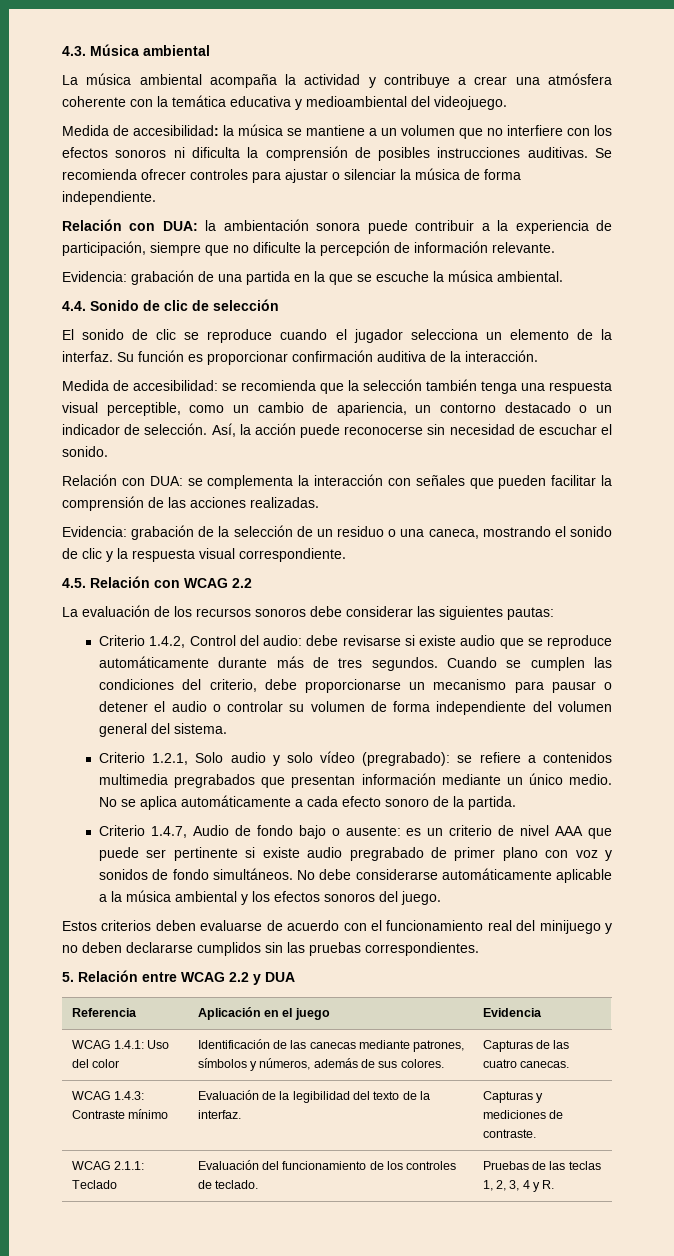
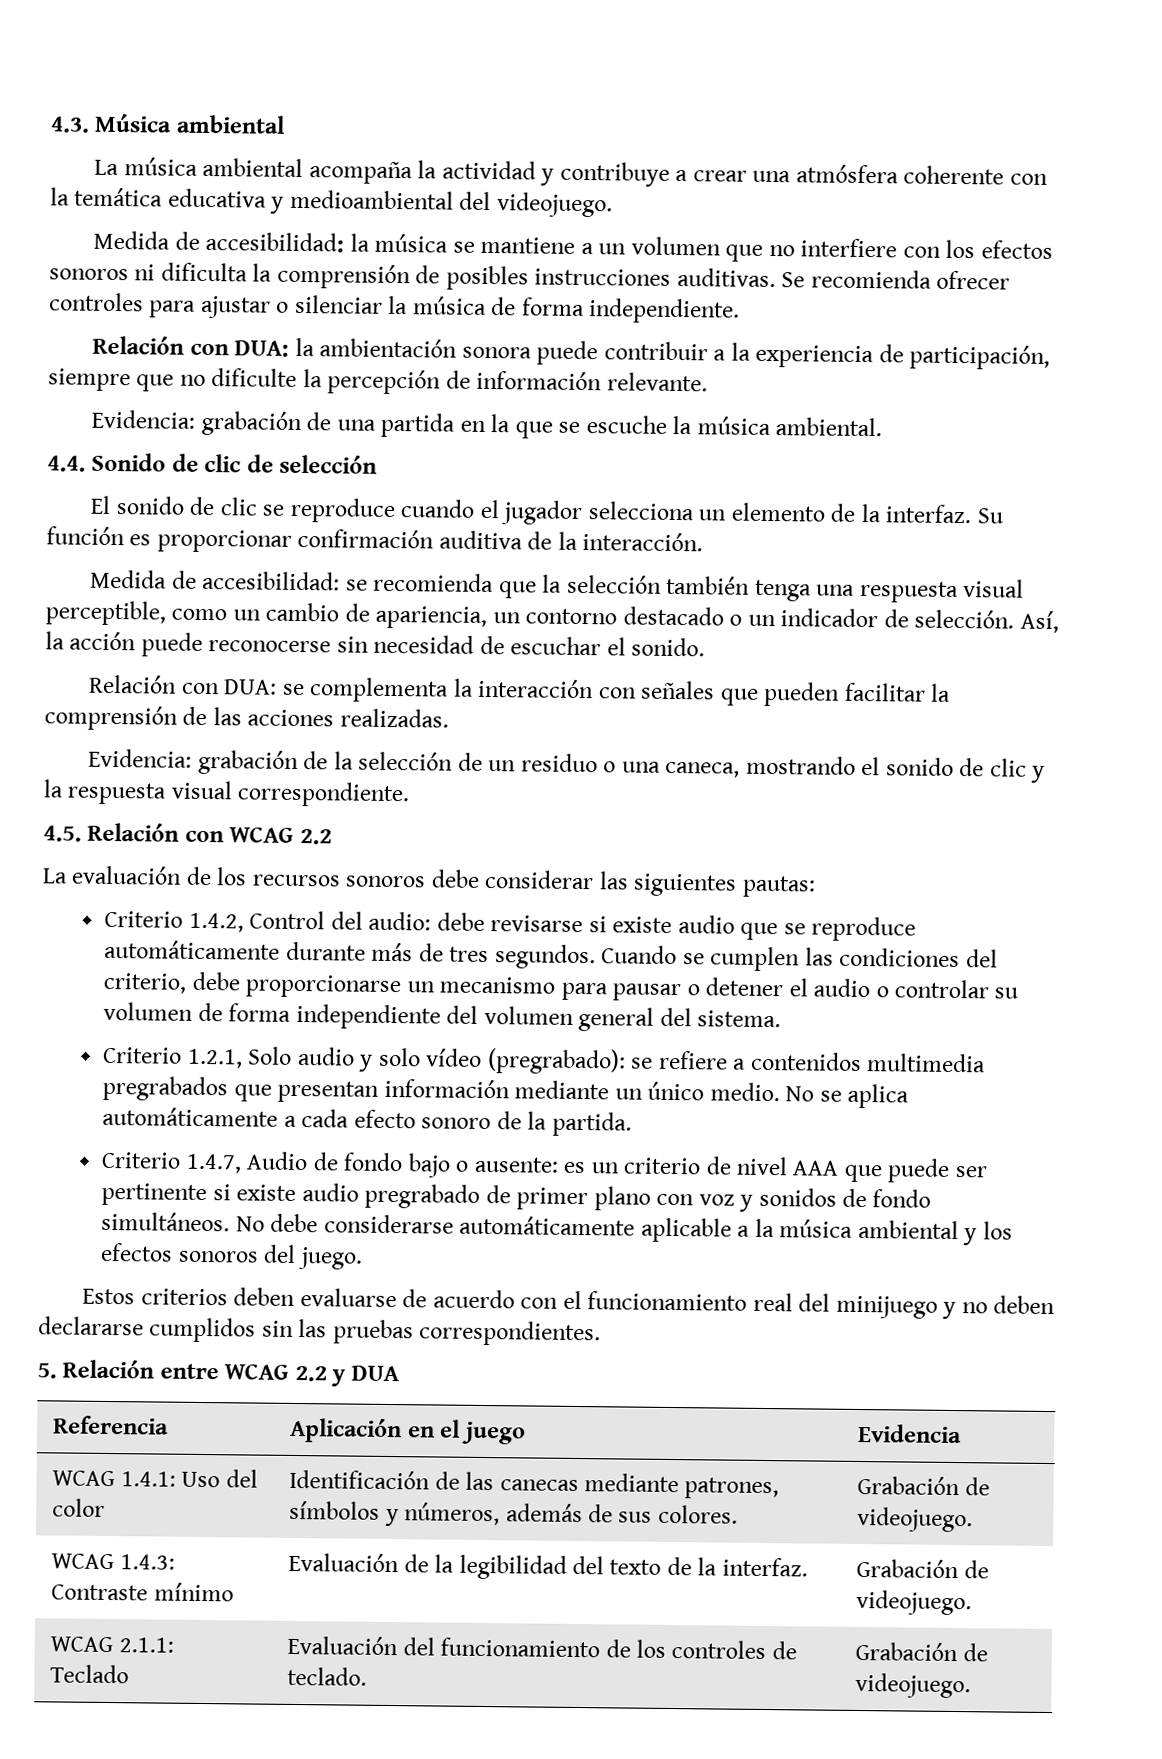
- WCAG 1.4.1: Uso del color | Identificación de las canecas mediante patrones, símbolos y números, además de sus colores. | Capturas de las cuatro canecas.
+ WCAG 1.4.1: Uso del color | Identificación de las canecas mediante patrones, símbolos y números, además de sus colores. | Grabación de videojuego.
- WCAG 1.4.3: Contraste mínimo | Evaluación de la legibilidad del texto de la interfaz. | Capturas y mediciones de contraste.
+ WCAG 1.4.3: Contraste mínimo | Evaluación de la legibilidad del texto de la interfaz. | Grabación de videojuego.
- WCAG 2.1.1: Teclado | Evaluación del funcionamiento de los controles de teclado. | Pruebas de las teclas 1, 2, 3, 4 y R.
+ WCAG 2.1.1: Teclado | Evaluación del funcionamiento de los controles de teclado. | Grabación de videojuego.

